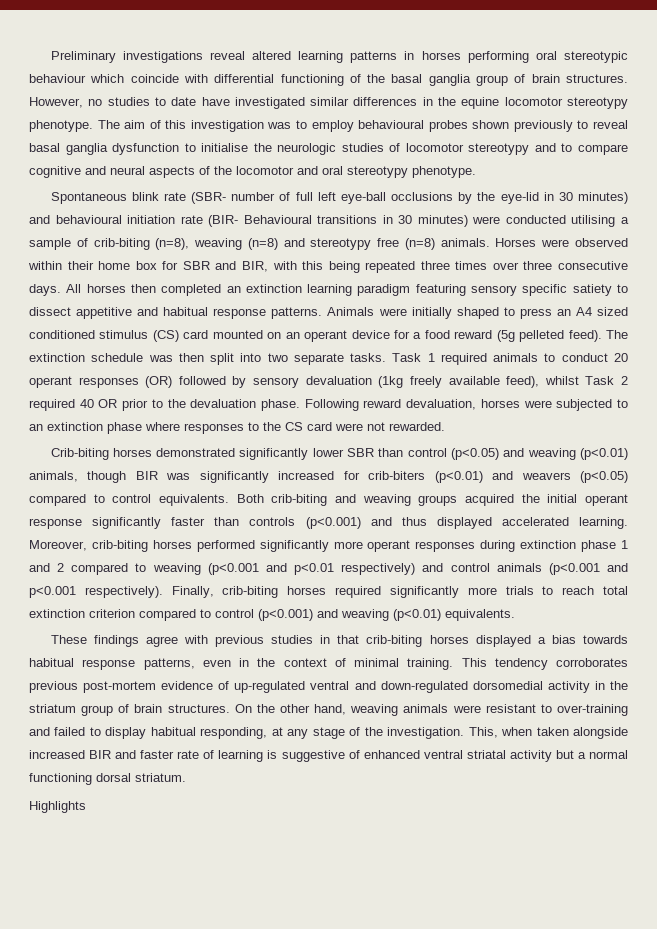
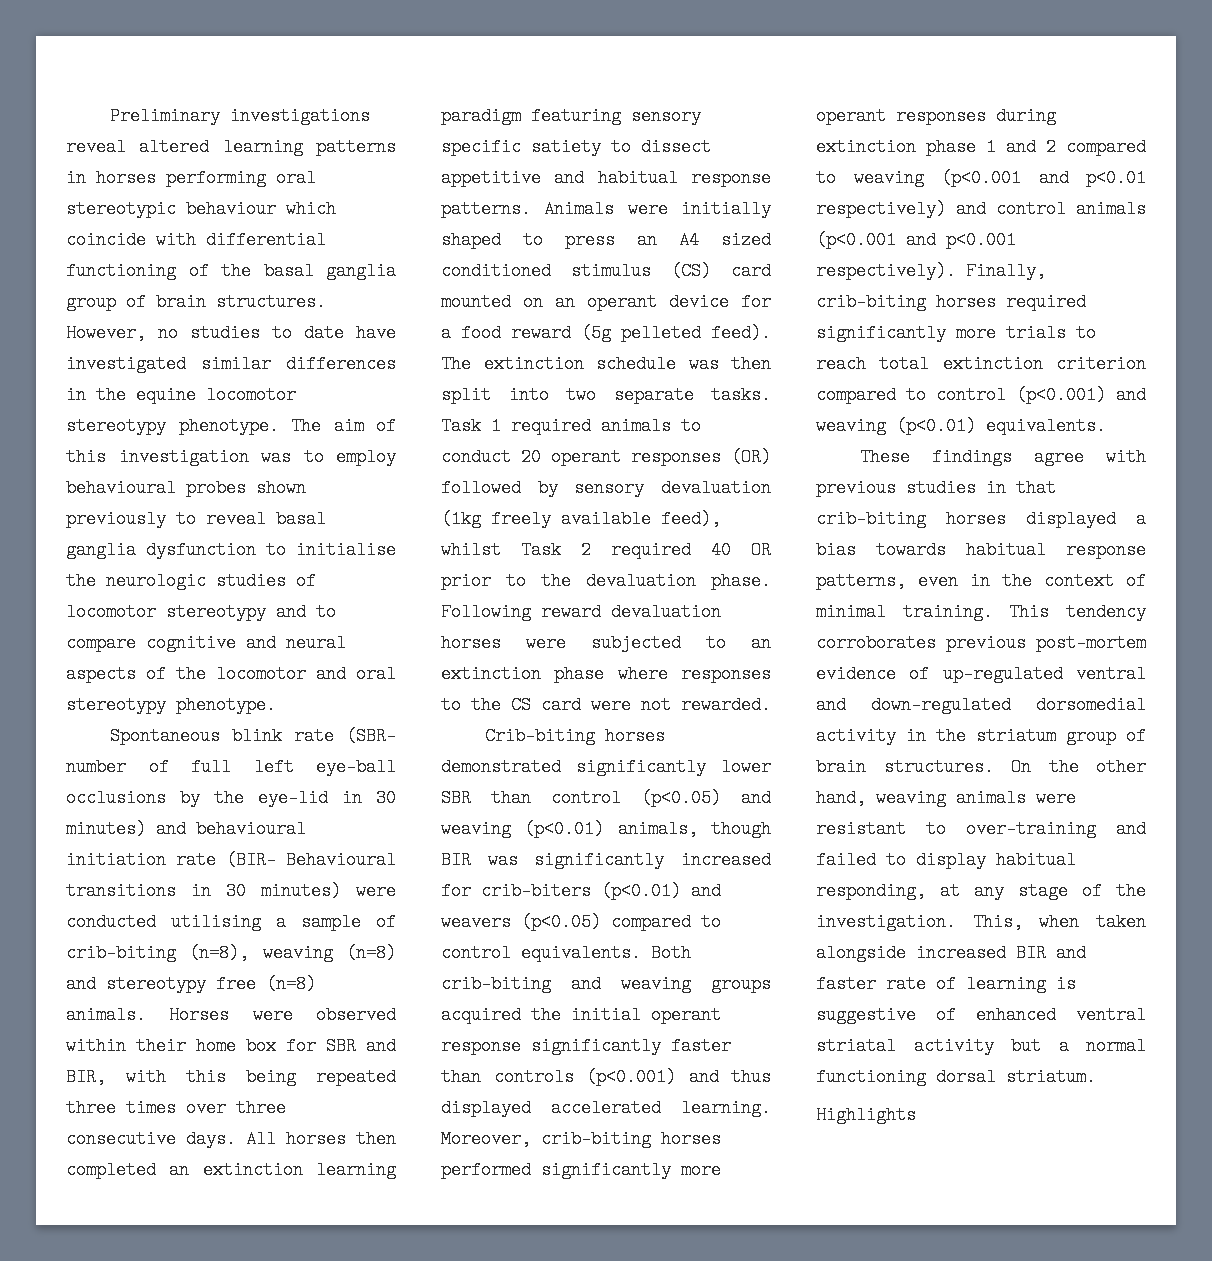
- Following reward devaluation, horses were subjected to an extinction phase where responses to the CS card were not rewarded.
+ Following reward devaluation horses were subjected to an extinction phase where responses to the CS card were not rewarded.

